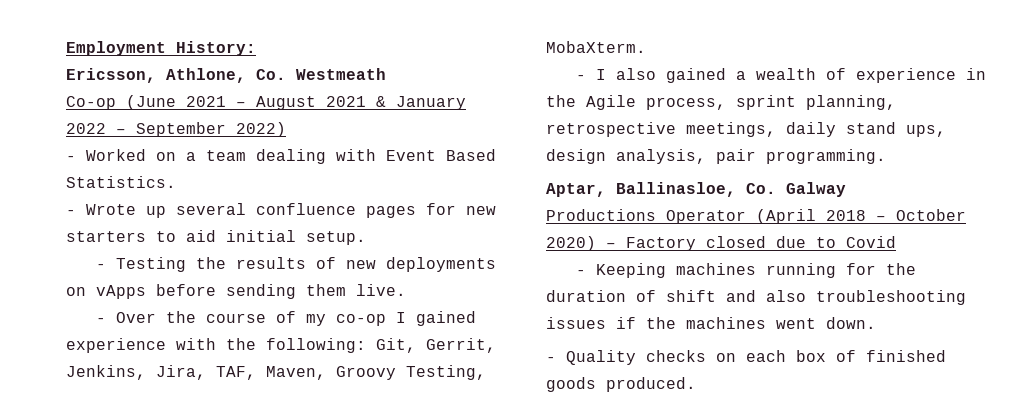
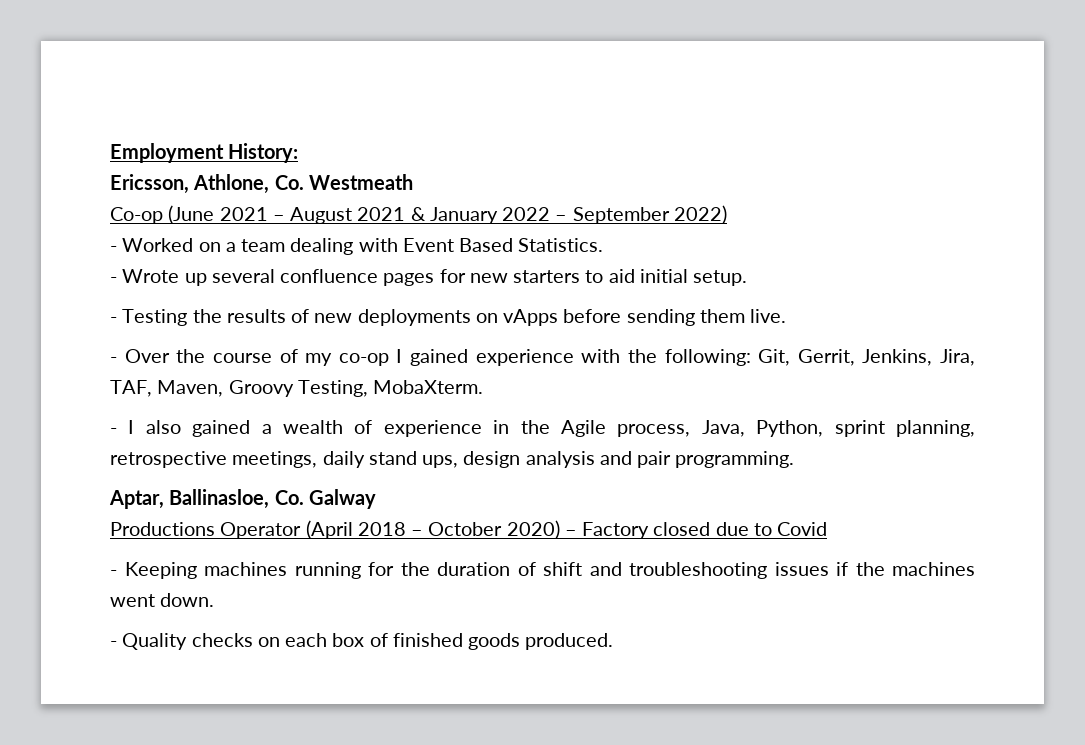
- - I also gained a wealth of experience in the Agile process, sprint planning, retrospective meetings, daily stand ups, design analysis, pair programming.
+ - I also gained a wealth of experience in the Agile process, Java, Python, sprint planning, retrospective meetings, daily stand ups, design analysis and pair programming.
- - Keeping machines running for the duration of shift and also troubleshooting issues if the machines went down.
+ - Keeping machines running for the duration of shift and troubleshooting issues if the machines went down.

